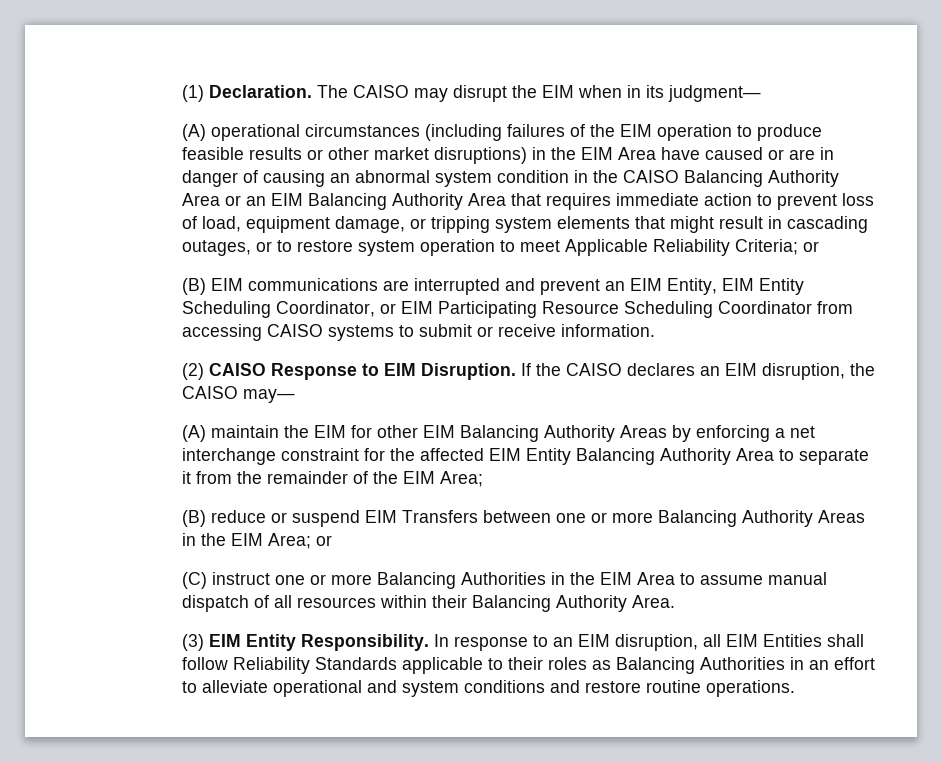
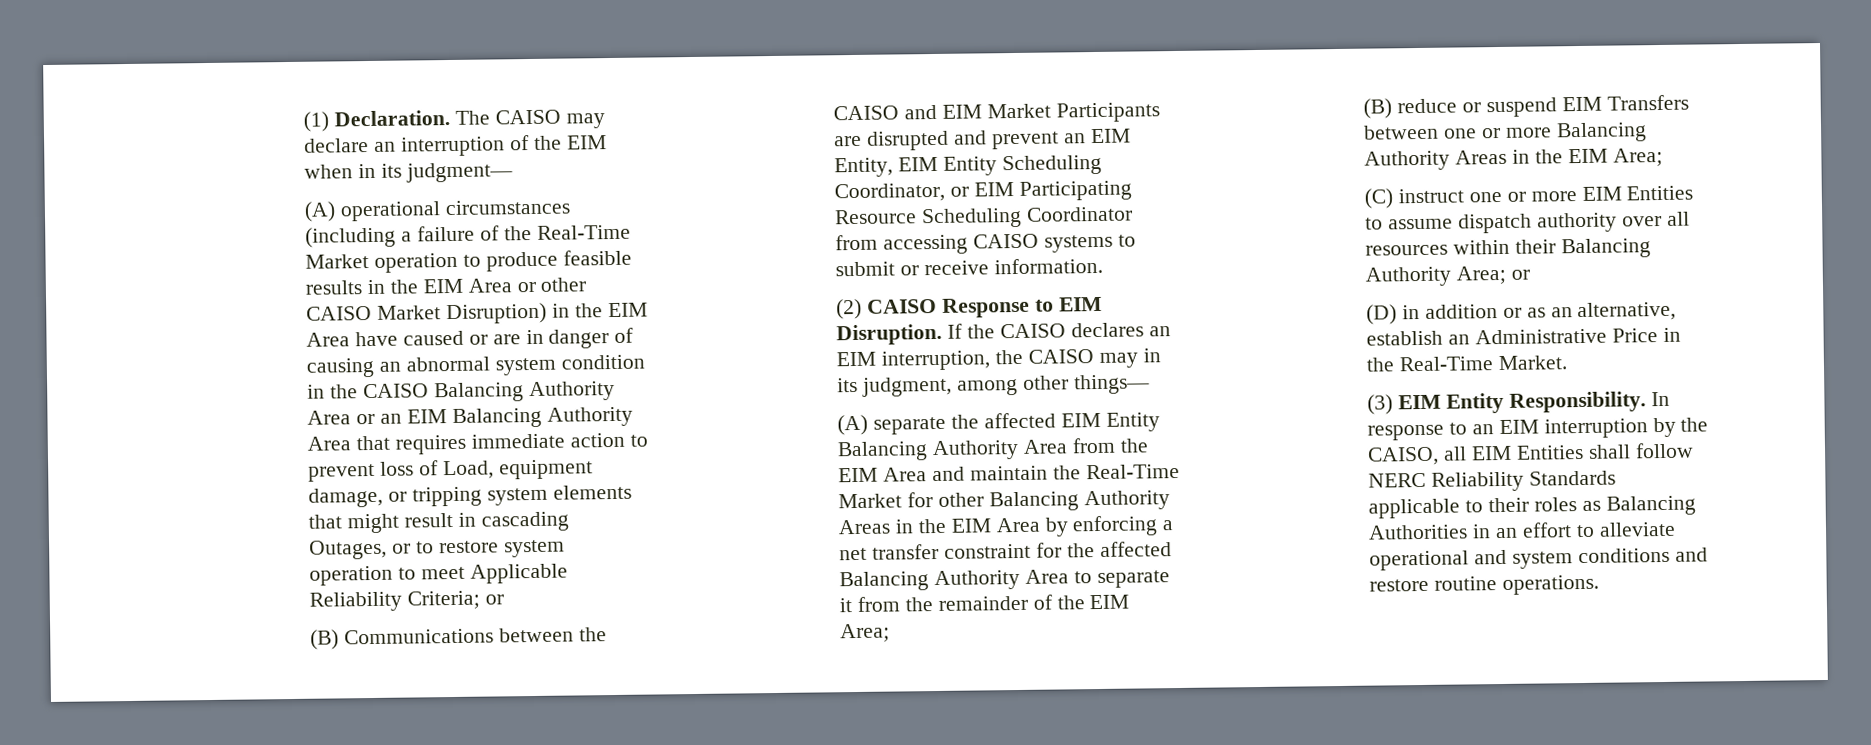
- The CAISO may disrupt the EIM when in its judgment—
+ The CAISO may declare an interruption of the EIM when in its judgment—
- (A) operational circumstances (including failures of the EIM operation to produce feasible results or other market disruptions) in the EIM Area have caused or are in danger of causing an abnormal system condition in the CAISO Balancing Authority Area or an EIM Balancing Authority Area that requires immediate action to prevent loss of load, equipment damage, or tripping system elements that might result in cascading outages, or to restore system operation to meet Applicable Reliability Criteria;
+ (A) operational circumstances (including a failure of the Real-Time Market operation to produce feasible results in the EIM Area or other CAISO Market Disruption) in the EIM Area have caused or are in danger of causing an abnormal system condition in the CAISO Balancing Authority Area or an EIM Balancing Authority Area that requires immediate action to prevent loss of Load, equipment damage, or tripping system elements that might result in cascading Outages, or to restore system operation to meet Applicable Reliability Criteria;
- (B) EIM communications are interrupted and prevent an EIM Entity, EIM Entity Scheduling Coordinator, or EIM Participating Resource Scheduling Coordinator from accessing CAISO systems to submit or receive information.
+ (B) Communications between the CAISO and EIM Market Participants are disrupted and prevent an EIM Entity, EIM Entity Scheduling Coordinator, or EIM Participating Resource Scheduling Coordinator from accessing CAISO systems to submit or receive information.
- If the CAISO declares an EIM disruption, the CAISO may—
- (A) maintain the EIM for other EIM Balancing Authority Areas by enforcing a net interchange constraint for the affected EIM Entity Balancing Authority Area to separate it from the remainder of the EIM Area;
+ If the CAISO declares an EIM interruption, the CAISO may in its judgment, among other things—
+ (A) separate the affected EIM Entity Balancing Authority Area from the EIM Area and maintain the Real-Time Market for other Balancing Authority Areas in the EIM Area by enforcing a net transfer constraint for the affected Balancing Authority Area to separate it from the remainder of the EIM Area;
- (B) reduce or suspend EIM Transfers between one or more Balancing Authority Areas in the EIM Area; or
+ (B) reduce or suspend EIM Transfers between one or more Balancing Authority Areas in the EIM Area;
- (C) instruct one or more Balancing Authorities in the EIM Area to assume manual dispatch of all resources within their Balancing Authority Area.
+ (C) instruct one or more EIM Entities to assume dispatch authority over all resources within their Balancing Authority Area; or
+ (D) in addition or as an alternative, establish an Administrative Price in the Real-Time Market.
- In response to an EIM disruption, all EIM Entities shall follow Reliability Standards applicable to their roles as Balancing Authorities in an effort to alleviate operational and system conditions and restore routine operations.
+ In response to an EIM interruption by the CAISO, all EIM Entities shall follow NERC Reliability Standards applicable to their roles as Balancing Authorities in an effort to alleviate operational and system conditions and restore routine operations.

